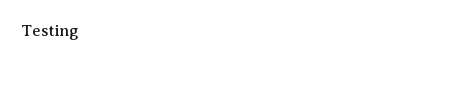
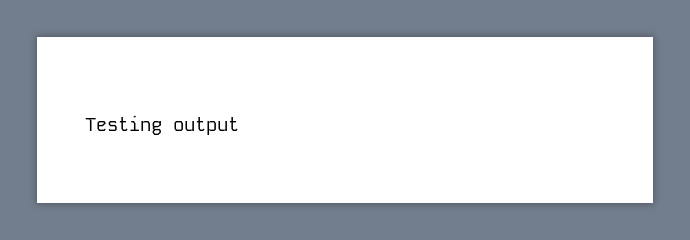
- Testing
+ Testing output

